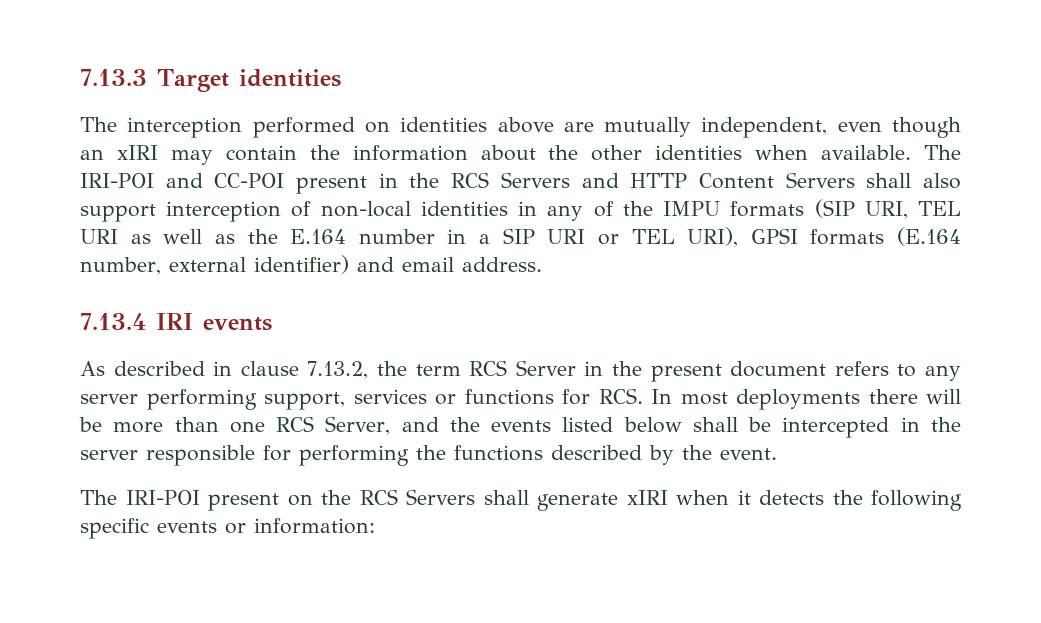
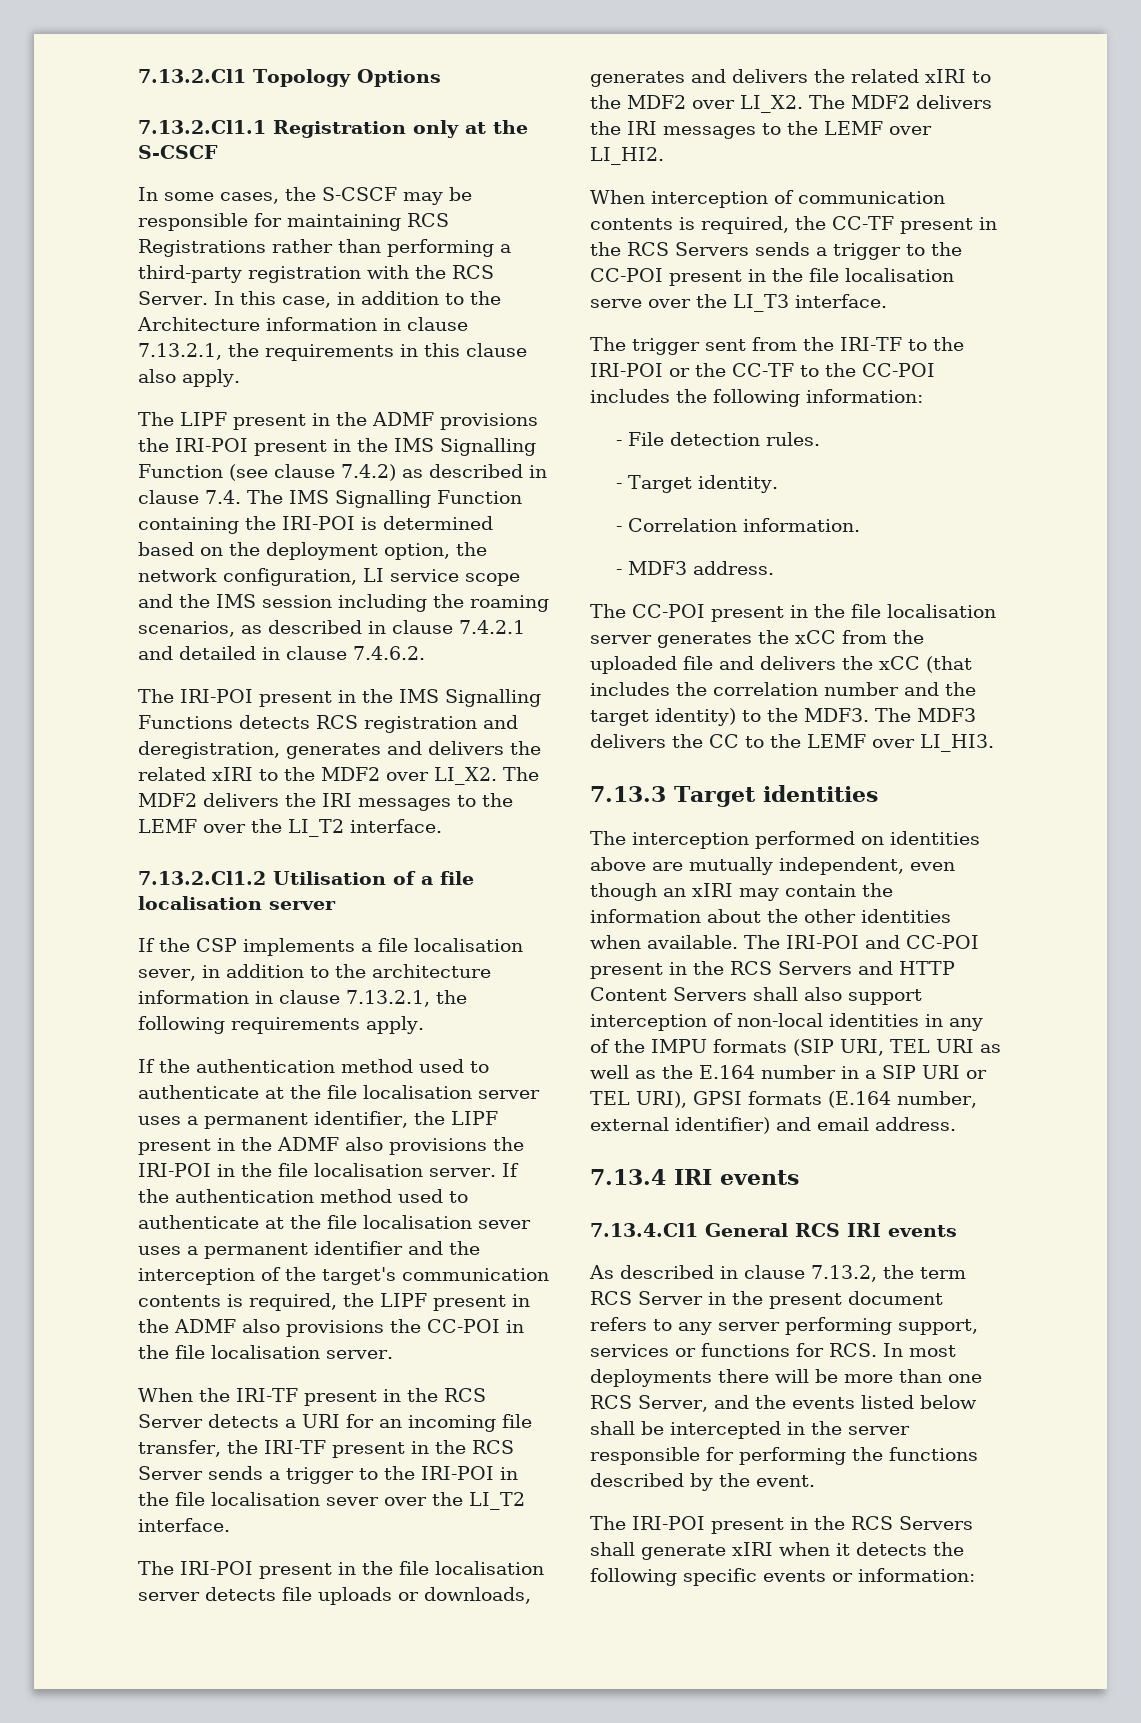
+ 7.13.2.Cl1 Topology Options
+ 7.13.2.Cl1.1 Registration only at the S-CSCF
+ In some cases, the S-CSCF may be responsible for maintaining RCS Registrations rather than performing a third-party registration with the RCS Server. In this case, in addition to the Architecture information in clause 7.13.2.1, the requirements in this clause also apply.
+ The LIPF present in the ADMF provisions the IRI-POI present in the IMS Signalling Function (see clause 7.4.2) as described in clause 7.4. The IMS Signalling Function containing the IRI-POI is determined based on the deployment option, the network configuration, LI service scope and the IMS session including the roaming scenarios, as described in clause 7.4.2.1 and detailed in clause 7.4.6.2.
+ The IRI-POI present in the IMS Signalling Functions detects RCS registration and deregistration, generates and delivers the related xIRI to the MDF2 over LI_X2. The MDF2 delivers the IRI messages to the LEMF over the LI_T2 interface.
+ 7.13.2.Cl1.2 Utilisation of a file localisation server
+ If the CSP implements a file localisation sever, in addition to the architecture information in clause 7.13.2.1, the following requirements apply.
+ If the authentication method used to authenticate at the file localisation server uses a permanent identifier, the LIPF present in the ADMF also provisions the IRI-POI in the file localisation server. If the authentication method used to authenticate at the file localisation sever uses a permanent identifier and the interception of the target's communication contents is required, the LIPF present in the ADMF also provisions the CC-POI in the file localisation server.
+ When the IRI-TF present in the RCS Server detects a URI for an incoming file transfer, the IRI-TF present in the RCS Server sends a trigger to the IRI-POI in the file localisation sever over the LI_T2 interface.
+ The IRI-POI present in the file localisation server detects file uploads or downloads, generates and delivers the related xIRI to the MDF2 over LI_X2. The MDF2 delivers the IRI messages to the LEMF over LI_HI2.
+ When interception of communication contents is required, the CC-TF present in the RCS Servers sends a trigger to the CC-POI present in the file localisation serve over the LI_T3 interface.
+ The trigger sent from the IRI-TF to the IRI-POI or the CC-TF to the CC-POI includes the following information:
+ - File detection rules.
+ - Target identity.
+ - Correlation information.
+ - MDF3 address.
+ The CC-POI present in the file localisation server generates the xCC from the uploaded file and delivers the xCC (that includes the correlation number and the target identity) to the MDF3. The MDF3 delivers the CC to the LEMF over LI_HI3.
+ 7.13.4.Cl1 General RCS IRI events
- The IRI-POI present on the RCS Servers shall generate xIRI when it detects the following specific events or information:
+ The IRI-POI present in the RCS Servers shall generate xIRI when it detects the following specific events or information:

